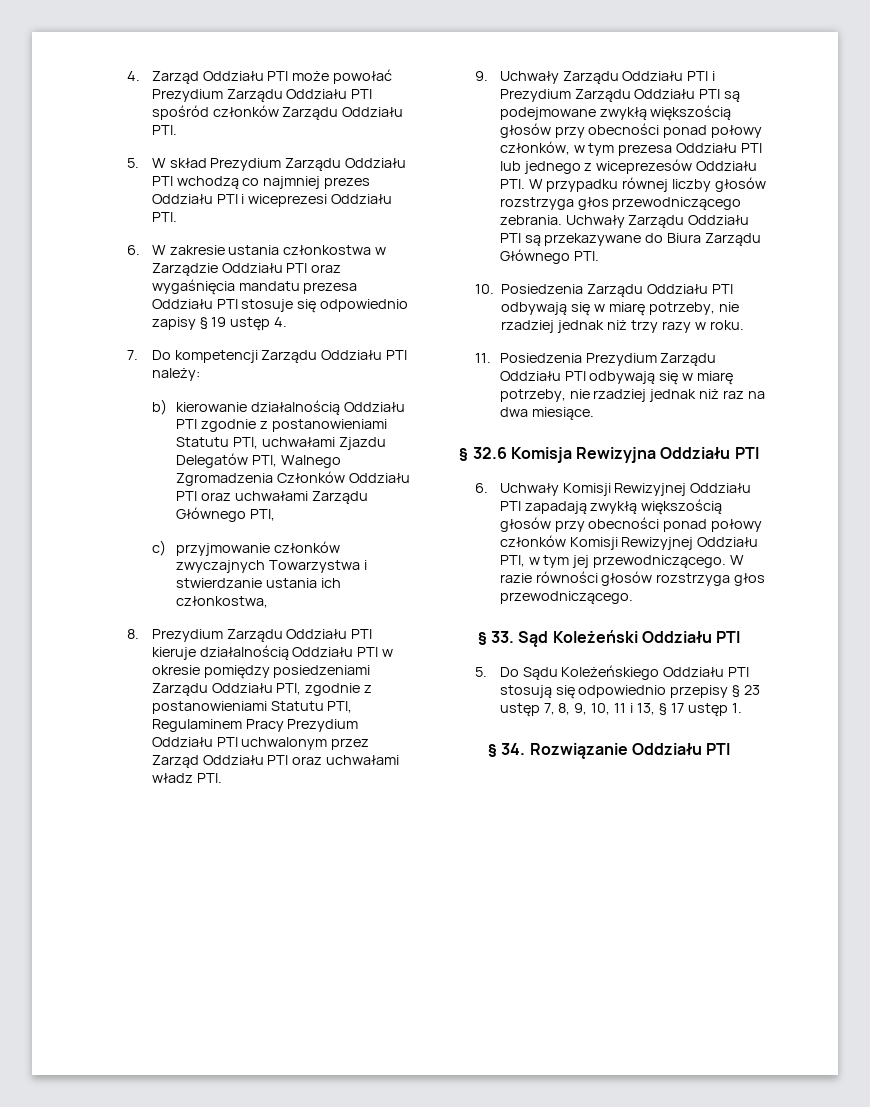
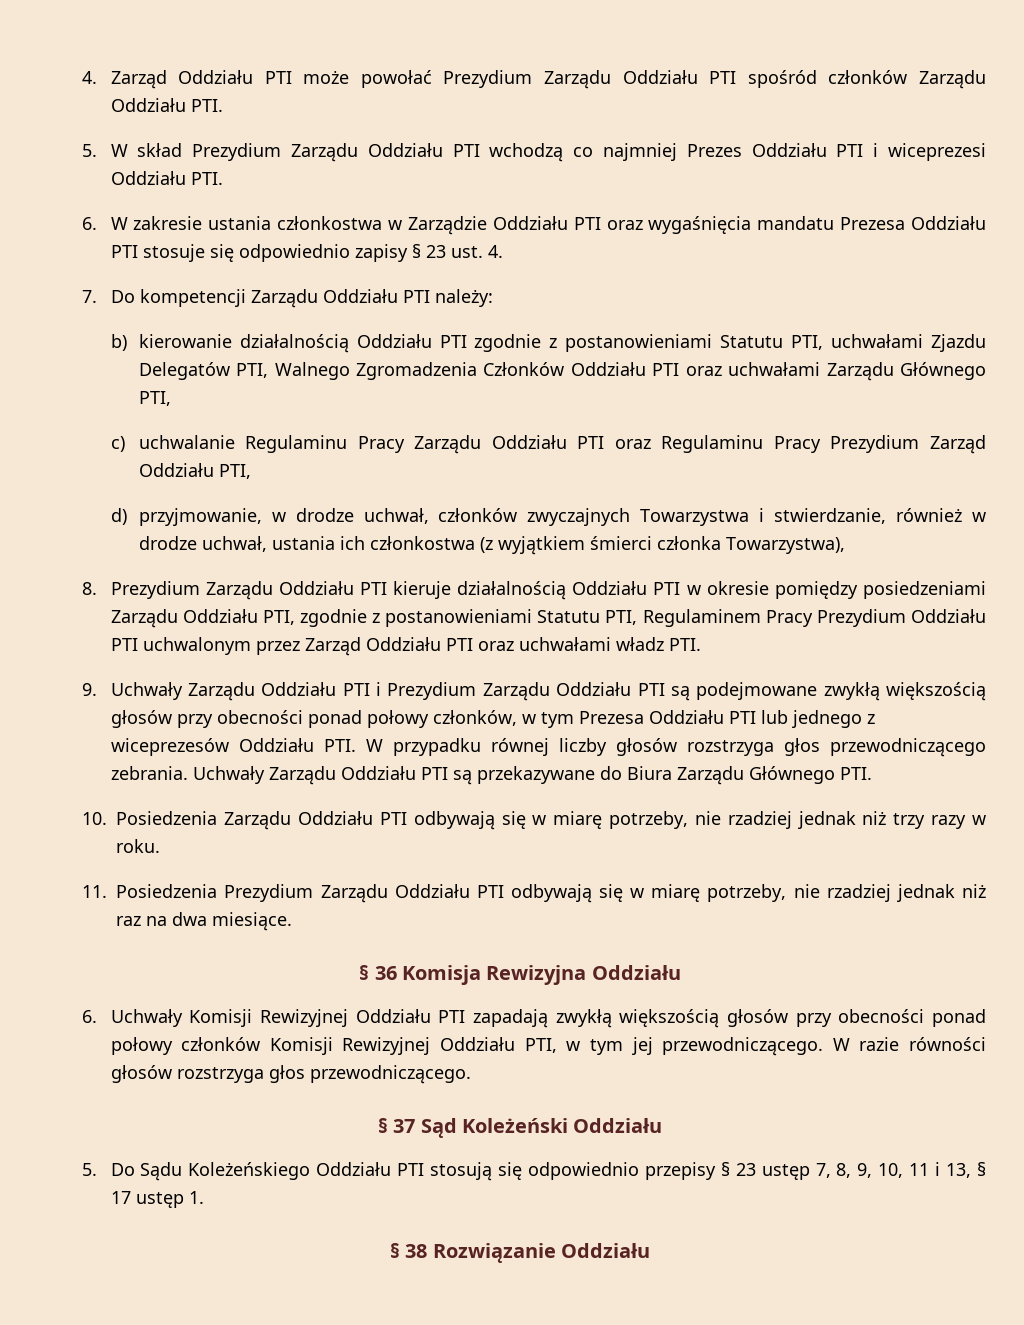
- 5. W skład Prezydium Zarządu Oddziału PTI wchodzą co najmniej prezes Oddziału PTI i wiceprezesi Oddziału PTI.
+ 5. W skład Prezydium Zarządu Oddziału PTI wchodzą co najmniej Prezes Oddziału PTI i wiceprezesi Oddziału PTI.
- 6. W zakresie ustania członkostwa w Zarządzie Oddziału PTI oraz wygaśnięcia mandatu prezesa Oddziału PTI stosuje się odpowiednio zapisy § 19 ustęp 4.
+ 6. W zakresie ustania członkostwa w Zarządzie Oddziału PTI oraz wygaśnięcia mandatu Prezesa Oddziału PTI stosuje się odpowiednio zapisy § 23 ust. 4.
- c) przyjmowanie członków zwyczajnych Towarzystwa i stwierdzanie ustania ich członkostwa,
+ c) uchwalanie Regulaminu Pracy Zarządu Oddziału PTI oraz Regulaminu Pracy Prezydium Zarząd Oddziału PTI,
+ d) przyjmowanie, w drodze uchwał, członków zwyczajnych Towarzystwa i stwierdzanie, również w drodze uchwał, ustania ich członkostwa (z wyjątkiem śmierci członka Towarzystwa),
- 9. Uchwały Zarządu Oddziału PTI i Prezydium Zarządu Oddziału PTI są podejmowane zwykłą większością głosów przy obecności ponad połowy członków, w tym prezesa Oddziału PTI lub jednego z wiceprezesów Oddziału PTI. W przypadku równej liczby głosów rozstrzyga głos przewodniczącego zebrania.
+ 9. Uchwały Zarządu Oddziału PTI i Prezydium Zarządu Oddziału PTI są podejmowane zwykłą większością głosów przy obecności ponad połowy członków, w tym Prezesa Oddziału PTI lub jednego z wiceprezesów Oddziału PTI. W przypadku równej liczby głosów rozstrzyga głos przewodniczącego zebrania.
- § 32.6 Komisja Rewizyjna Oddziału PTI
+ § 36 Komisja Rewizyjna Oddziału
- § 33. Sąd Koleżeński Oddziału PTI
+ § 37 Sąd Koleżeński Oddziału
- § 34. Rozwiązanie Oddziału PTI
+ § 38 Rozwiązanie Oddziału

